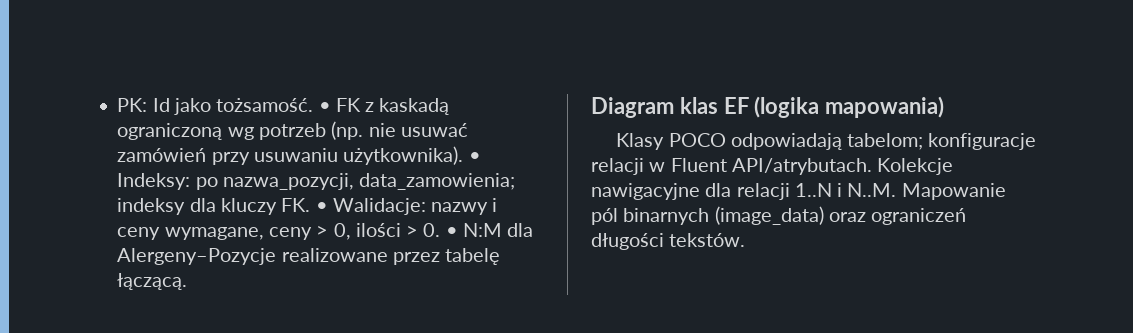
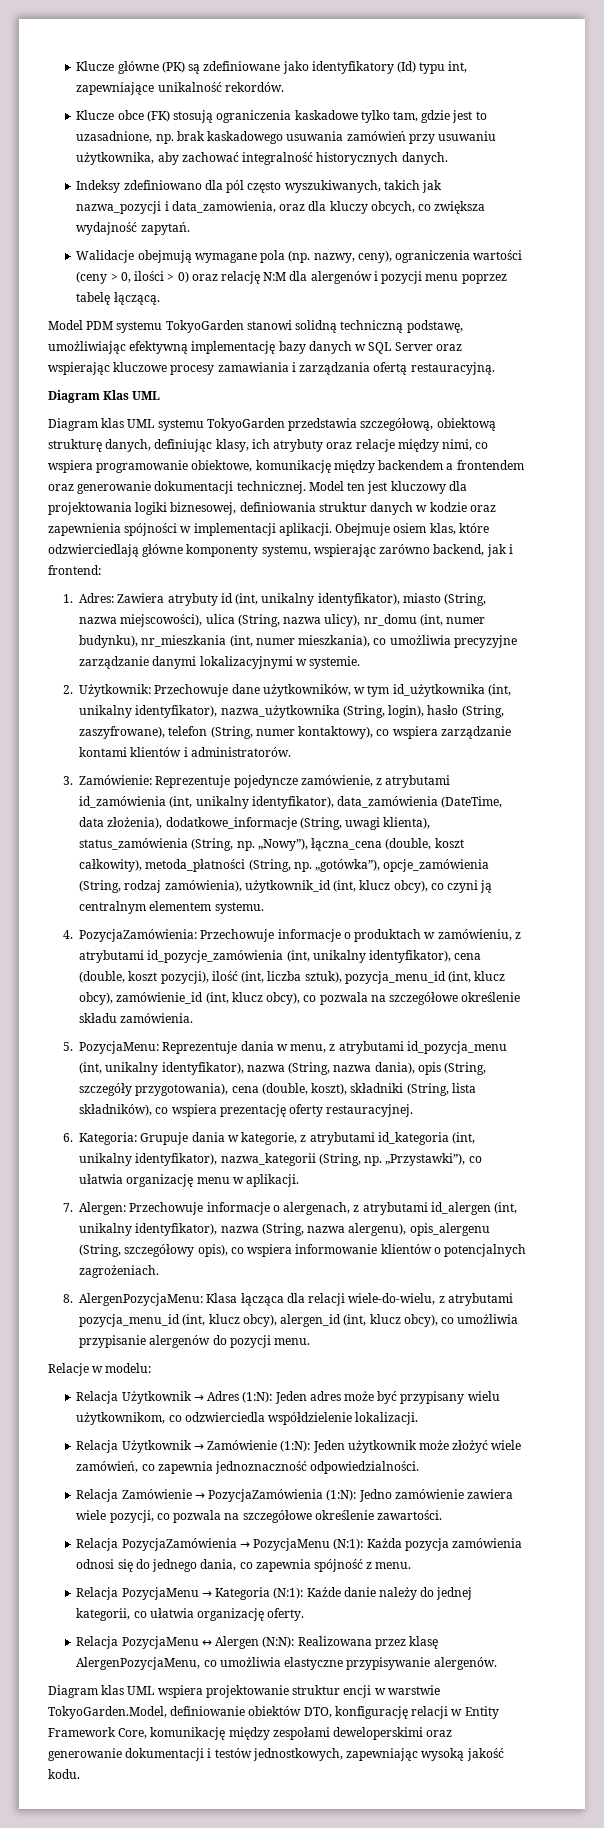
- PK: Id jako tożsamość. • FK z kaskadą ograniczoną wg potrzeb (np. nie usuwać zamówień przy usuwaniu użytkownika). • Indeksy: po nazwa_pozycji, data_zamowienia; indeksy dla kluczy FK. • Walidacje: nazwy i ceny wymagane, ceny > 0, ilości > 0. • N:M dla Alergeny–Pozycje realizowane przez tabelę łączącą.
- Diagram klas EF (logika mapowania)
- Klasy POCO odpowiadają tabelom; konfiguracje relacji w Fluent API/atrybutach. Kolekcje nawigacyjne dla relacji 1..N i N..M. Mapowanie pól binarnych (image_data) oraz ograniczeń długości tekstów.
+ Klucze główne (PK) są zdefiniowane jako identyfikatory (Id) typu int, zapewniające unikalność rekordów.
+ Klucze obce (FK) stosują ograniczenia kaskadowe tylko tam, gdzie jest to uzasadnione, np. brak kaskadowego usuwania zamówień przy usuwaniu użytkownika, aby zachować integralność historycznych danych.
+ Indeksy zdefiniowano dla pól często wyszukiwanych, takich jak nazwa_pozycji i data_zamowienia, oraz dla kluczy obcych, co zwiększa wydajność zapytań.
+ Walidacje obejmują wymagane pola (np. nazwy, ceny), ograniczenia wartości (ceny > 0, ilości > 0) oraz relację N:M dla alergenów i pozycji menu poprzez tabelę łączącą.
+ Model PDM systemu TokyoGarden stanowi solidną techniczną podstawę, umożliwiając efektywną implementację bazy danych w SQL Server oraz wspierając kluczowe procesy zamawiania i zarządzania ofertą restauracyjną.
+ Diagram Klas UML
+ Diagram klas UML systemu TokyoGarden przedstawia szczegółową, obiektową strukturę danych, definiując klasy, ich atrybuty oraz relacje między nimi, co wspiera programowanie obiektowe, komunikację między backendem a frontendem oraz generowanie dokumentacji technicznej. Model ten jest kluczowy dla projektowania logiki biznesowej, definiowania struktur danych w kodzie oraz zapewnienia spójności w implementacji aplikacji. Obejmuje osiem klas, które odzwierciedlają główne komponenty systemu, wspierając zarówno backend, jak i frontend:
+ 1. Adres: Zawiera atrybuty id (int, unikalny identyfikator), miasto (String, nazwa miejscowości), ulica (String, nazwa ulicy), nr_domu (int, numer budynku), nr_mieszkania (int, numer mieszkania), co umożliwia precyzyjne zarządzanie danymi lokalizacyjnymi w systemie.
+ 2. Użytkownik: Przechowuje dane użytkowników, w tym id_użytkownika (int, unikalny identyfikator), nazwa_użytkownika (String, login), hasło (String, zaszyfrowane), telefon (String, numer kontaktowy), co wspiera zarządzanie kontami klientów i administratorów.
+ 3. Zamówienie: Reprezentuje pojedyncze zamówienie, z atrybutami id_zamówienia (int, unikalny identyfikator), data_zamówienia (DateTime, data złożenia), dodatkowe_informacje (String, uwagi klienta), status_zamówienia (String, np. „Nowy”), łączna_cena (double, koszt całkowity), metoda_płatności (String, np. „gotówka”), opcje_zamówienia (String, rodzaj zamówienia), użytkownik_id (int, klucz obcy), co czyni ją centralnym elementem systemu.
+ 4. PozycjaZamówienia: Przechowuje informacje o produktach w zamówieniu, z atrybutami id_pozycje_zamówienia (int, unikalny identyfikator), cena (double, koszt pozycji), ilość (int, liczba sztuk), pozycja_menu_id (int, klucz obcy), zamówienie_id (int, klucz obcy), co pozwala na szczegółowe określenie składu zamówienia.
+ 5. PozycjaMenu: Reprezentuje dania w menu, z atrybutami id_pozycja_menu (int, unikalny identyfikator), nazwa (String, nazwa dania), opis (String, szczegóły przygotowania), cena (double, koszt), składniki (String, lista składników), co wspiera prezentację oferty restauracyjnej.
+ 6. Kategoria: Grupuje dania w kategorie, z atrybutami id_kategoria (int, unikalny identyfikator), nazwa_kategorii (String, np. „Przystawki”), co ułatwia organizację menu w aplikacji.
+ 7. Alergen: Przechowuje informacje o alergenach, z atrybutami id_alergen (int, unikalny identyfikator), nazwa (String, nazwa alergenu), opis_alergenu (String, szczegółowy opis), co wspiera informowanie klientów o potencjalnych zagrożeniach.
+ 8. AlergenPozycjaMenu: Klasa łącząca dla relacji wiele-do-wielu, z atrybutami pozycja_menu_id (int, klucz obcy), alergen_id (int, klucz obcy), co umożliwia przypisanie alergenów do pozycji menu.
+ Relacje w modelu:
+ Relacja Użytkownik → Adres (1:N): Jeden adres może być przypisany wielu użytkownikom, co odzwierciedla współdzielenie lokalizacji.
+ Relacja Użytkownik → Zamówienie (1:N): Jeden użytkownik może złożyć wiele zamówień, co zapewnia jednoznaczność odpowiedzialności.
+ Relacja Zamówienie → PozycjaZamówienia (1:N): Jedno zamówienie zawiera wiele pozycji, co pozwala na szczegółowe określenie zawartości.
+ Relacja PozycjaZamówienia → PozycjaMenu (N:1): Każda pozycja zamówienia odnosi się do jednego dania, co zapewnia spójność z menu.
+ Relacja PozycjaMenu → Kategoria (N:1): Każde danie należy do jednej kategorii, co ułatwia organizację oferty.
+ Relacja PozycjaMenu ↔ Alergen (N:N): Realizowana przez klasę AlergenPozycjaMenu, co umożliwia elastyczne przypisywanie alergenów.
+ Diagram klas UML wspiera projektowanie struktur encji w warstwie TokyoGarden.Model, definiowanie obiektów DTO, konfigurację relacji w Entity Framework Core, komunikację między zespołami deweloperskimi oraz generowanie dokumentacji i testów jednostkowych, zapewniając wysoką jakość kodu.

